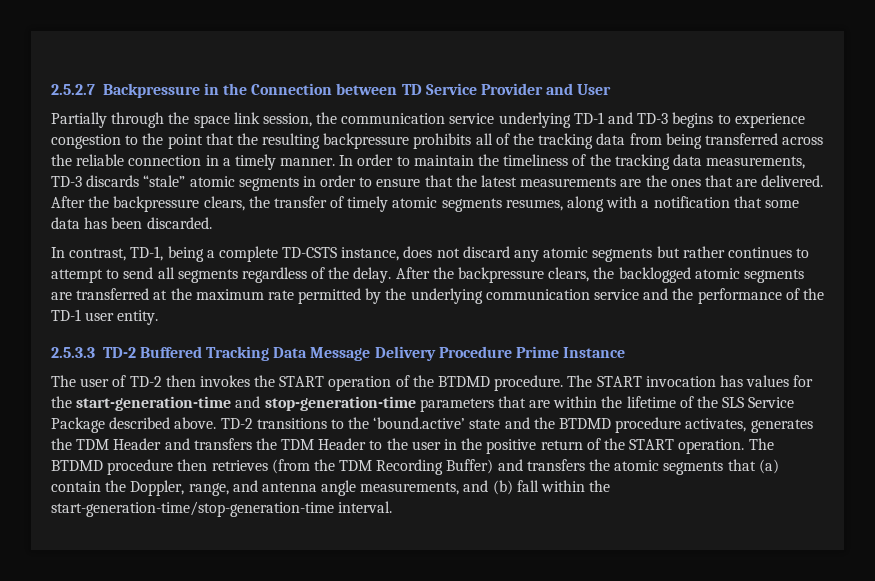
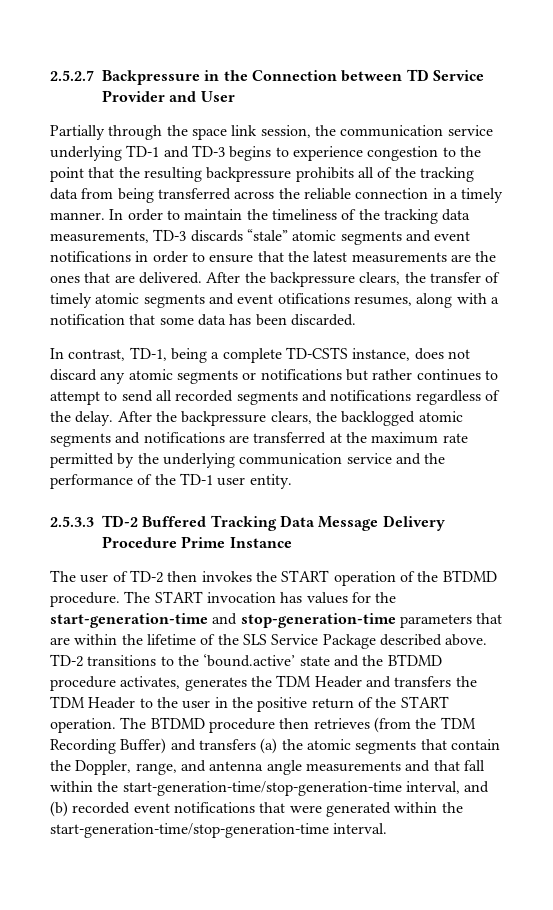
- In order to maintain the timeliness of the tracking data measurements, TD-3 discards “stale” atomic segments in order to ensure that the latest measurements are the ones that are delivered.
+ In order to maintain the timeliness of the tracking data measurements, TD-3 discards “stale” atomic segments and event notifications in order to ensure that the latest measurements are the ones that are delivered.
- After the backpressure clears, the transfer of timely atomic segments resumes, along with a notification that some data has been discarded.
+ After the backpressure clears, the transfer of timely atomic segments and event otifications resumes, along with a notification that some data has been discarded.
- In contrast, TD-1, being a complete TD-CSTS instance, does not discard any atomic segments but rather continues to attempt to send all segments regardless of the delay.
+ In contrast, TD-1, being a complete TD-CSTS instance, does not discard any atomic segments or notifications but rather continues to attempt to send all recorded segments and notifications regardless of the delay.
- After the backpressure clears, the backlogged atomic segments are transferred at the maximum rate permitted by the underlying communication service and the performance of the TD-1 user entity.
+ After the backpressure clears, the backlogged atomic segments and notifications are transferred at the maximum rate permitted by the underlying communication service and the performance of the TD-1 user entity.
- The BTDMD procedure then retrieves (from the TDM Recording Buffer) and transfers the atomic segments that (a) contain the Doppler, range, and antenna angle measurements, and (b) fall within the start-generation-time/stop-generation-time interval.
+ The BTDMD procedure then retrieves (from the TDM Recording Buffer) and transfers (a) the atomic segments that contain the Doppler, range, and antenna angle measurements and that fall within the start-generation-time/stop-generation-time interval, and (b) recorded event notifications that were generated within the start-generation-time/stop-generation-time interval.

